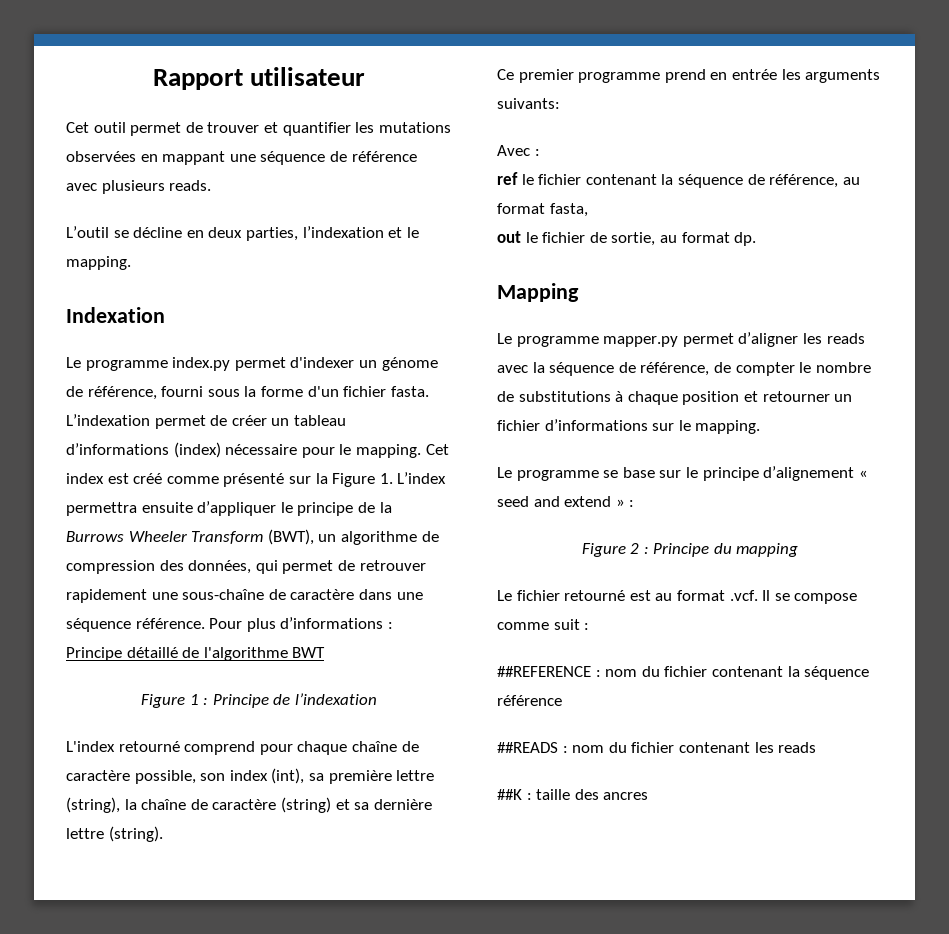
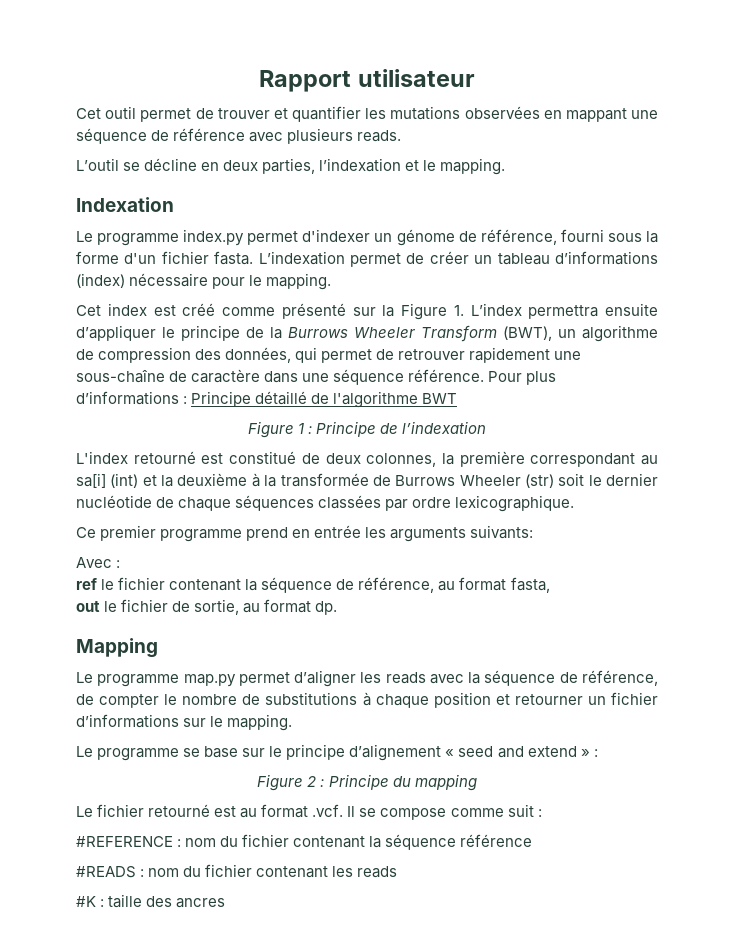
- L’indexation permet de créer un tableau d’informations (index) nécessaire pour le mapping. Cet index est créé comme présenté sur la Figure 1. L’index permettra ensuite d’appliquer le principe de la Burrows Wheeler Transform (BWT), un algorithme de compression des données, qui permet de retrouver rapidement une sous-chaîne de caractère dans une séquence référence.
+ L’indexation permet de créer un tableau d’informations (index) nécessaire pour le mapping.
+ Cet index est créé comme présenté sur la Figure 1. L’index permettra ensuite d’appliquer le principe de la Burrows Wheeler Transform (BWT), un algorithme de compression des données, qui permet de retrouver rapidement une sous-chaîne de caractère dans une séquence référence.
- L'index retourné comprend pour chaque chaîne de caractère possible, son index (int), sa première lettre (string), la chaîne de caractère (string) et sa dernière lettre (string).
+ L'index retourné est constitué de deux colonnes, la première correspondant au sa[i] (int) et la deuxième à la transformée de Burrows Wheeler (str) soit le dernier nucléotide de chaque séquences classées par ordre lexicographique.
- Le programme mapper.py permet d’aligner les reads avec la séquence de référence, de compter le nombre de substitutions à chaque position et retourner un fichier d’informations sur le mapping.
+ Le programme map.py permet d’aligner les reads avec la séquence de référence, de compter le nombre de substitutions à chaque position et retourner un fichier d’informations sur le mapping.
- ##REFERENCE : nom du fichier contenant la séquence référence
+ #REFERENCE : nom du fichier contenant la séquence référence
- ##READS : nom du fichier contenant les reads
+ #READS : nom du fichier contenant les reads
- ##K : taille des ancres
+ #K : taille des ancres

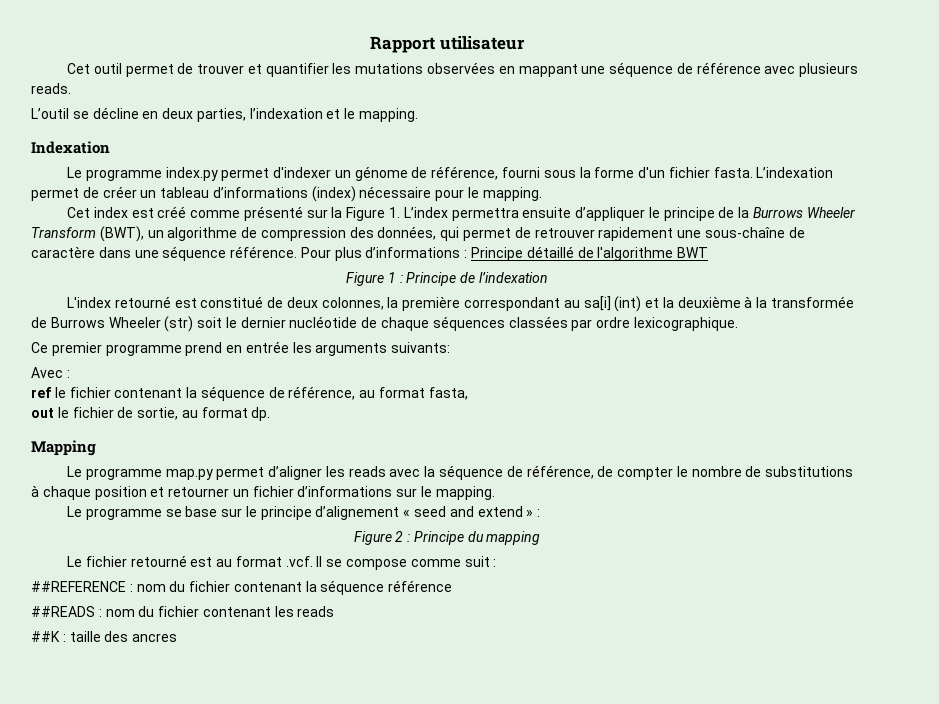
- #REFERENCE : nom du fichier contenant la séquence référence
+ ##REFERENCE : nom du fichier contenant la séquence référence
- #READS : nom du fichier contenant les reads
+ ##READS : nom du fichier contenant les reads
- #K : taille des ancres
+ ##K : taille des ancres

